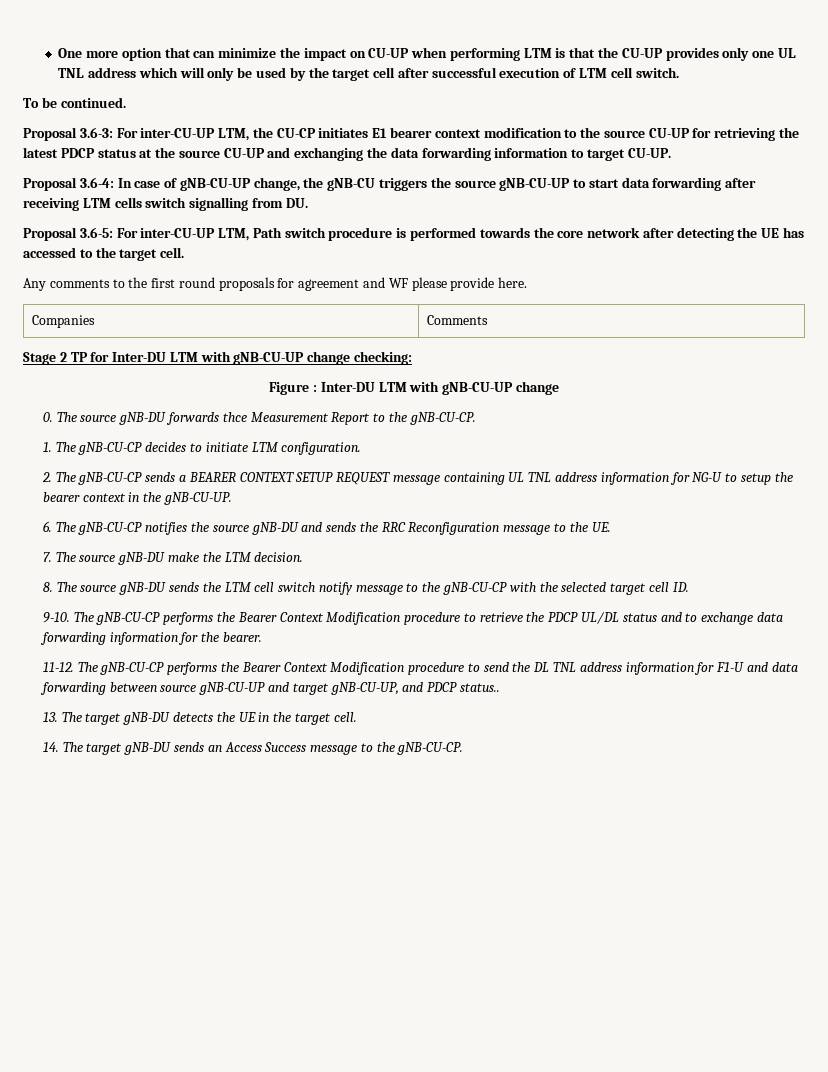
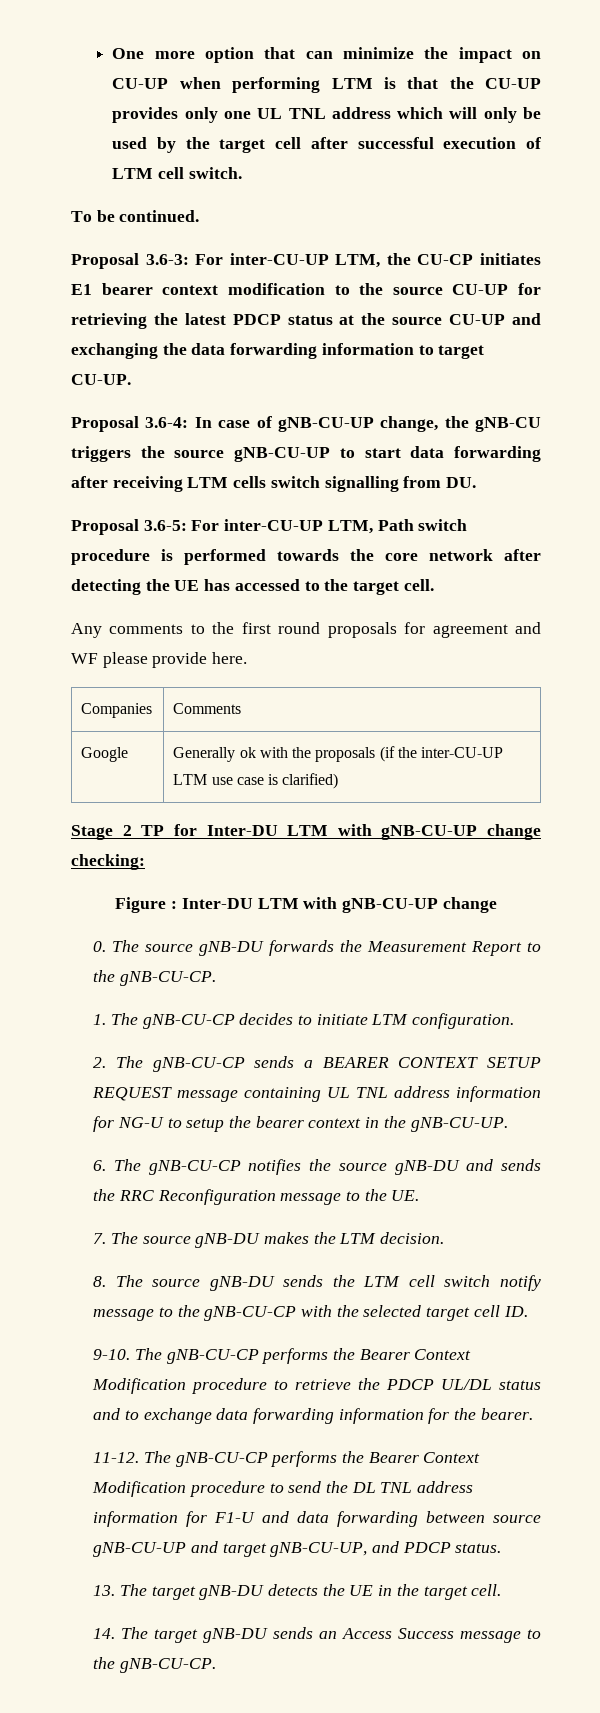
+ Google | Generally ok with the proposals (if the inter-CU-UP LTM use case is clarified)
- 0. The source gNB-DU forwards thce Measurement Report to the gNB-CU-CP.
+ 0. The source gNB-DU forwards the Measurement Report to the gNB-CU-CP.
- 7. The source gNB-DU make the LTM decision.
+ 7. The source gNB-DU makes the LTM decision.
- The gNB-CU-CP performs the Bearer Context Modification procedure to send the DL TNL address information for F1-U and data forwarding between source gNB-CU-UP and target gNB-CU-UP, and PDCP status..
+ The gNB-CU-CP performs the Bearer Context Modification procedure to send the DL TNL address information for F1-U and data forwarding between source gNB-CU-UP and target gNB-CU-UP, and PDCP status.

